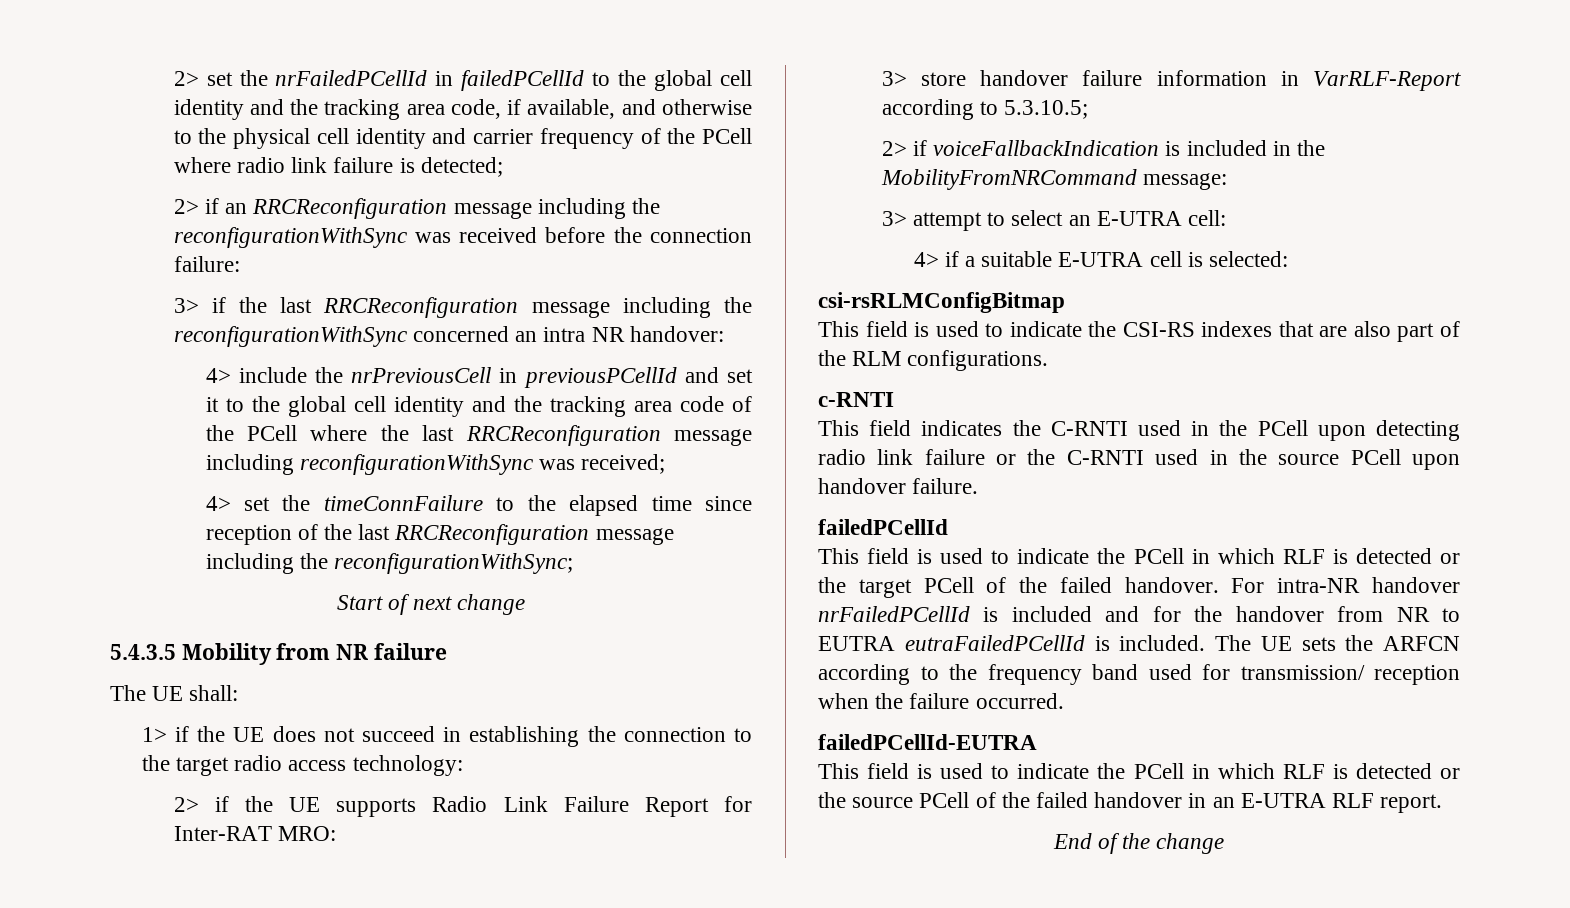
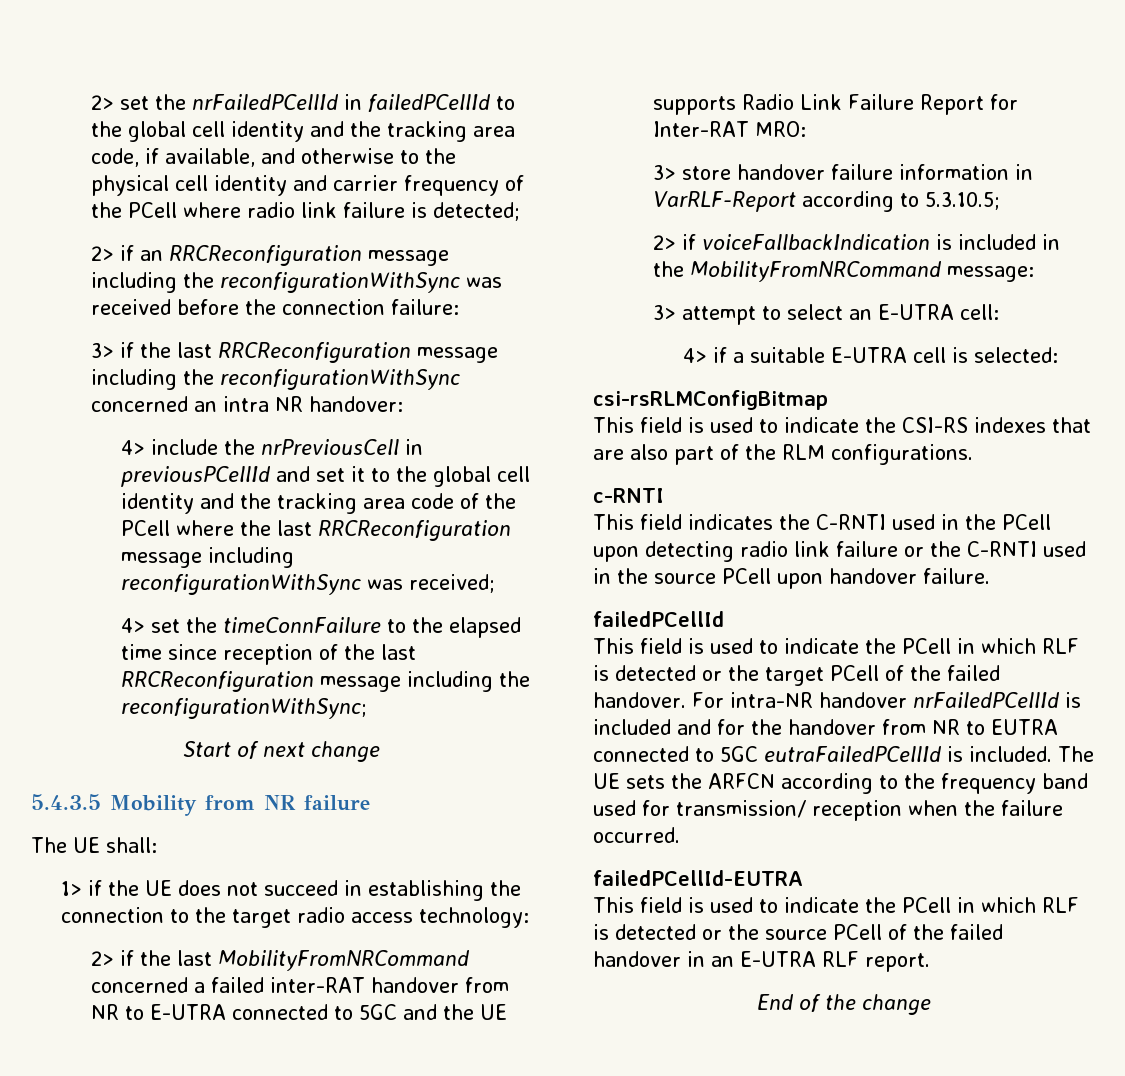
- 2> if the UE supports Radio Link Failure Report for Inter-RAT MRO:
+ 2> if the last MobilityFromNRCommand concerned a failed inter-RAT handover from NR to E-UTRA connected to 5GC and the UE supports Radio Link Failure Report for Inter-RAT MRO:
- For intra-NR handover nrFailedPCellId is included and for the handover from NR to EUTRA eutraFailedPCellId is included.
+ For intra-NR handover nrFailedPCellId is included and for the handover from NR to EUTRA connected to 5GC eutraFailedPCellId is included.

